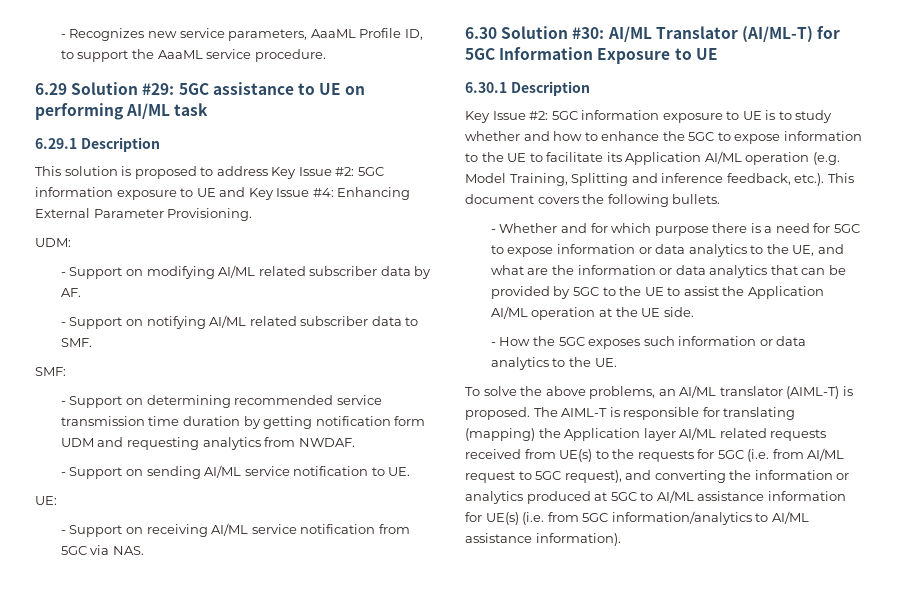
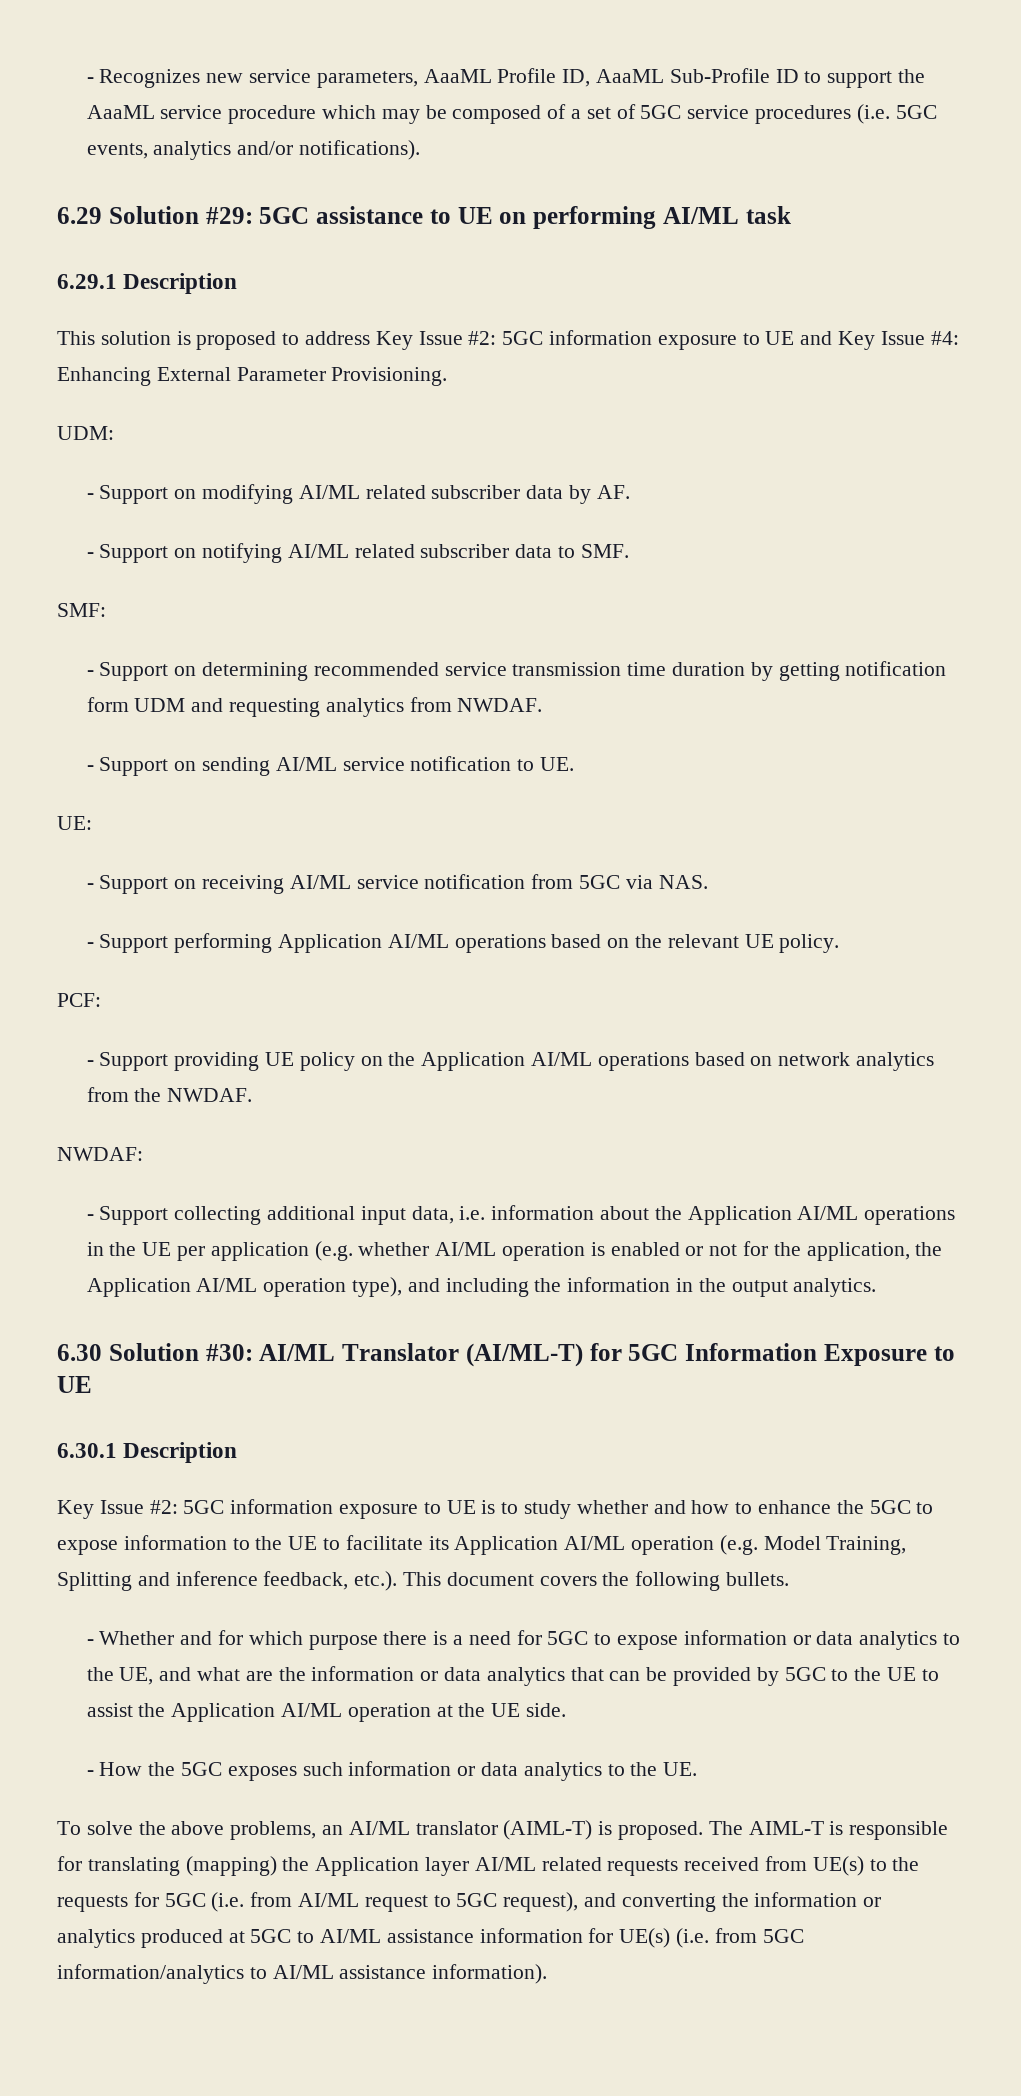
- - Recognizes new service parameters, AaaML Profile ID, to support the AaaML service procedure.
+ - Recognizes new service parameters, AaaML Profile ID, AaaML Sub-Profile ID to support the AaaML service procedure which may be composed of a set of 5GC service procedures (i.e. 5GC events, analytics and/or notifications).
+ - Support performing Application AI/ML operations based on the relevant UE policy.
+ PCF:
+ - Support providing UE policy on the Application AI/ML operations based on network analytics from the NWDAF.
+ NWDAF:
+ - Support collecting additional input data, i.e. information about the Application AI/ML operations in the UE per application (e.g. whether AI/ML operation is enabled or not for the application, the Application AI/ML operation type), and including the information in the output analytics.

